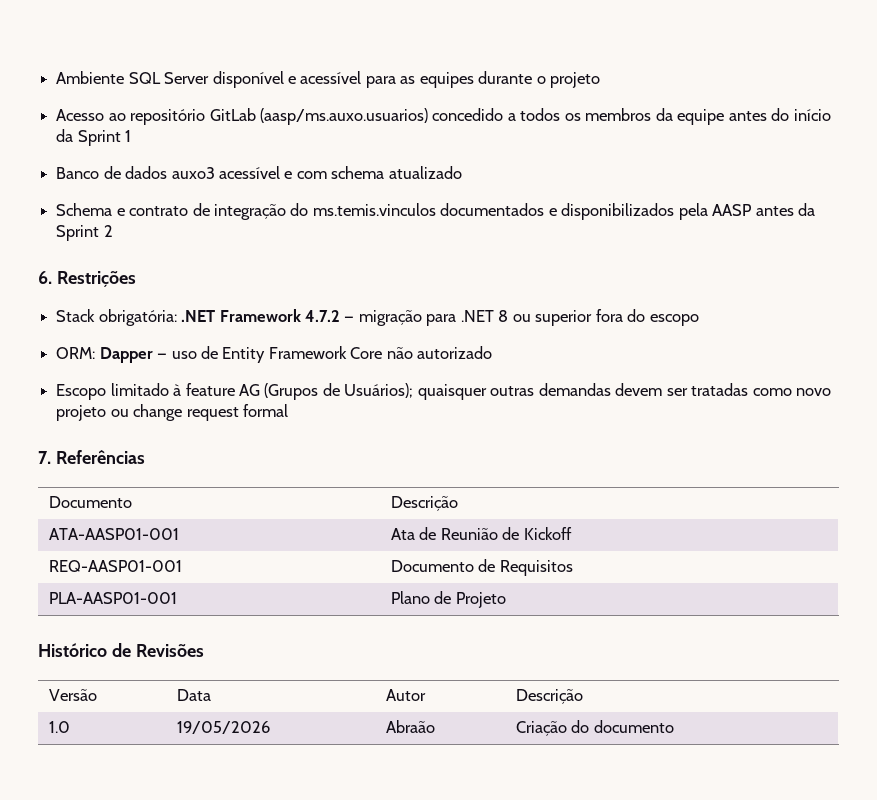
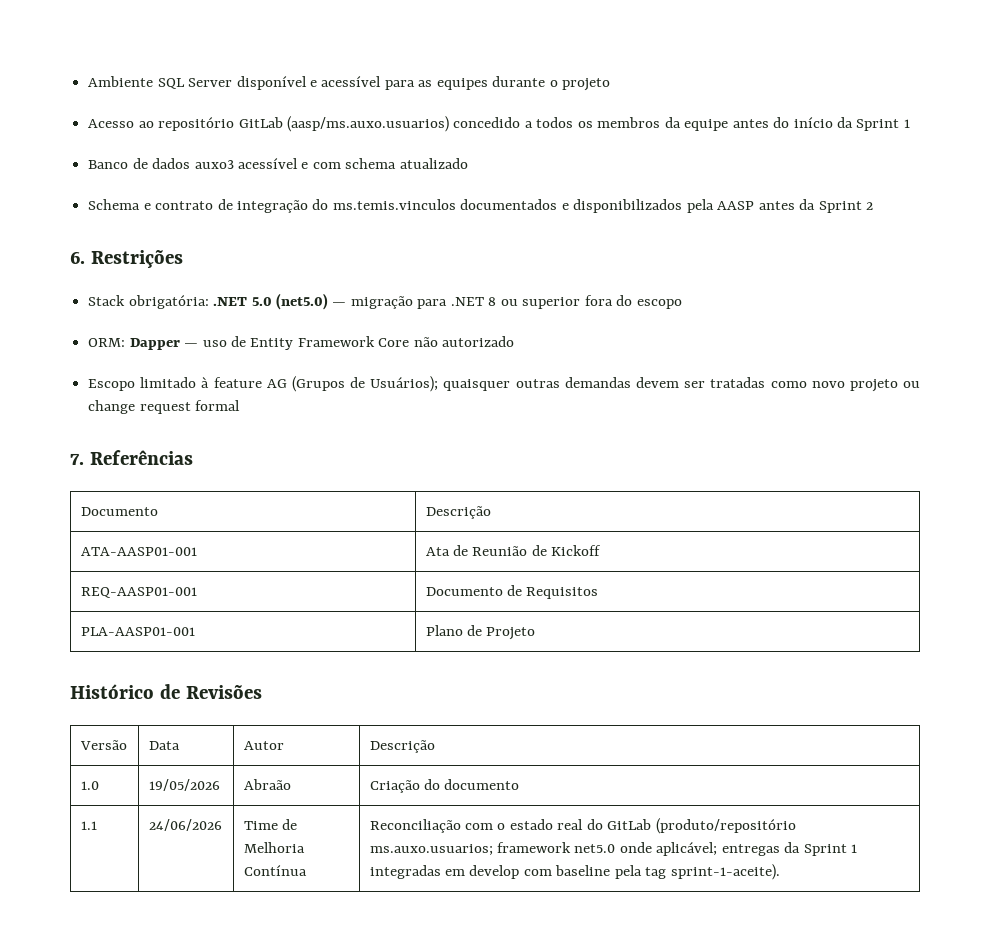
- Stack obrigatória: .NET Framework 4.7.2 — migração para .NET 8 ou superior fora do escopo
+ Stack obrigatória: .NET 5.0 (net5.0) — migração para .NET 8 ou superior fora do escopo
+ 1.1 | 24/06/2026 | Time de Melhoria Contínua | Reconciliação com o estado real do GitLab (produto/repositório ms.auxo.usuarios; framework net5.0 onde aplicável; entregas da Sprint 1 integradas em develop com baseline pela tag sprint-1-aceite).

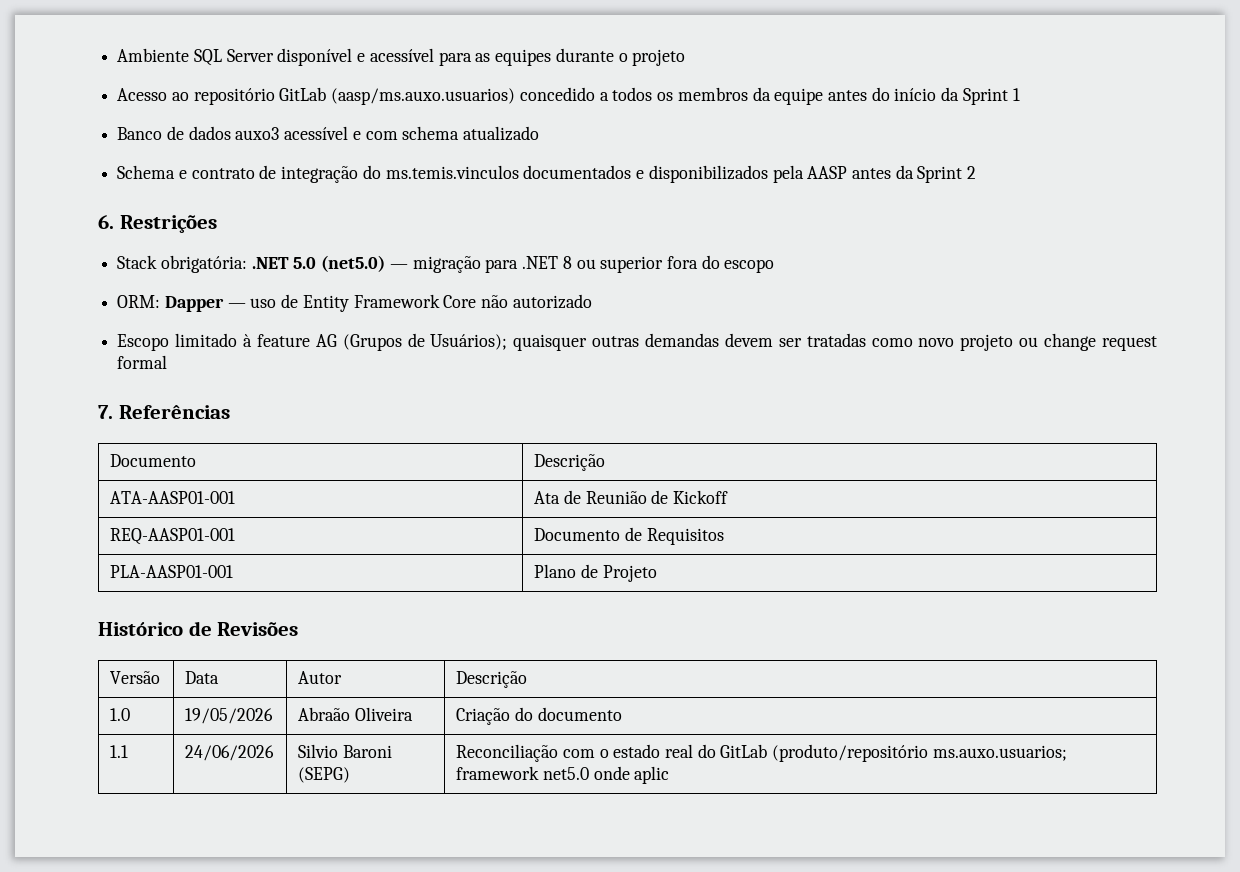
- 1.0 | 19/05/2026 | Abraão | Criação do documento
+ 1.0 | 19/05/2026 | Abraão Oliveira | Criação do documento
- 1.1 | 24/06/2026 | Time de Melhoria Contínua | Reconciliação com o estado real do GitLab (produto/repositório ms.auxo.usuarios; framework net5.0 onde aplicável; entregas da Sprint 1 integradas em develop com baseline pela tag sprint-1-aceite).
+ 1.1 | 24/06/2026 | Silvio Baroni (SEPG) | Reconciliação com o estado real do GitLab (produto/repositório ms.auxo.usuarios; framework net5.0 onde aplic

